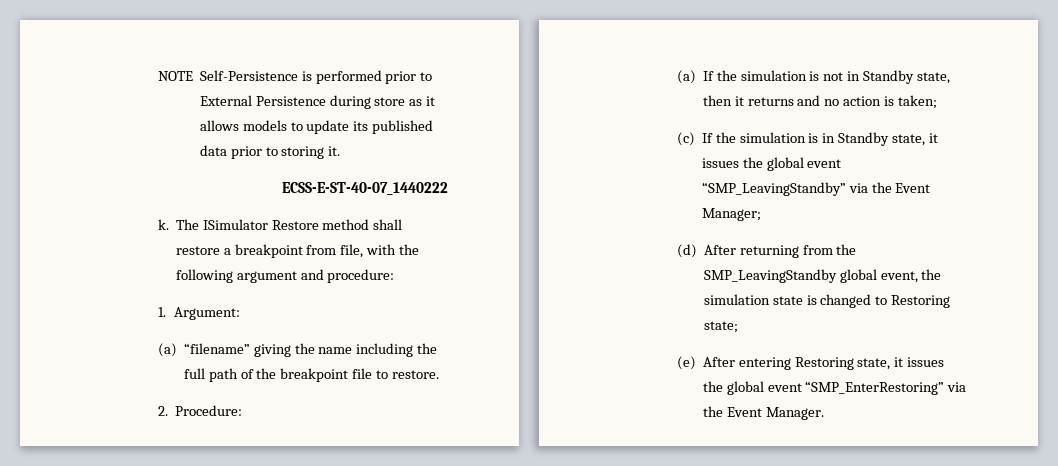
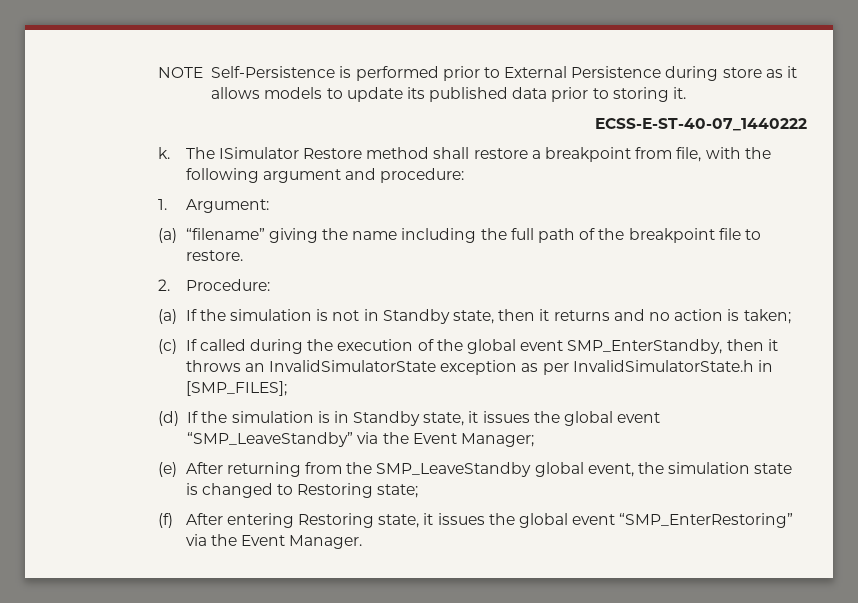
- (c) If the simulation is in Standby state, it issues the global event “SMP_LeavingStandby” via the Event Manager;
+ (c) If called during the execution of the global event SMP_EnterStandby, then it throws an InvalidSimulatorState exception as per InvalidSimulatorState.h in [SMP_FILES];
+ (d) If the simulation is in Standby state, it issues the global event “SMP_LeaveStandby” via the Event Manager;
- (d) After returning from the SMP_LeavingStandby global event, the simulation state is changed to Restoring state;
+ (e) After returning from the SMP_LeaveStandby global event, the simulation state is changed to Restoring state;
- (e) After entering Restoring state, it issues the global event “SMP_EnterRestoring” via the Event Manager.
+ (f) After entering Restoring state, it issues the global event “SMP_EnterRestoring” via the Event Manager.

